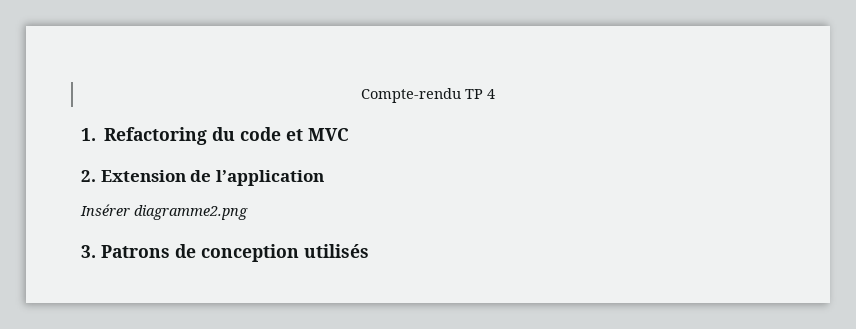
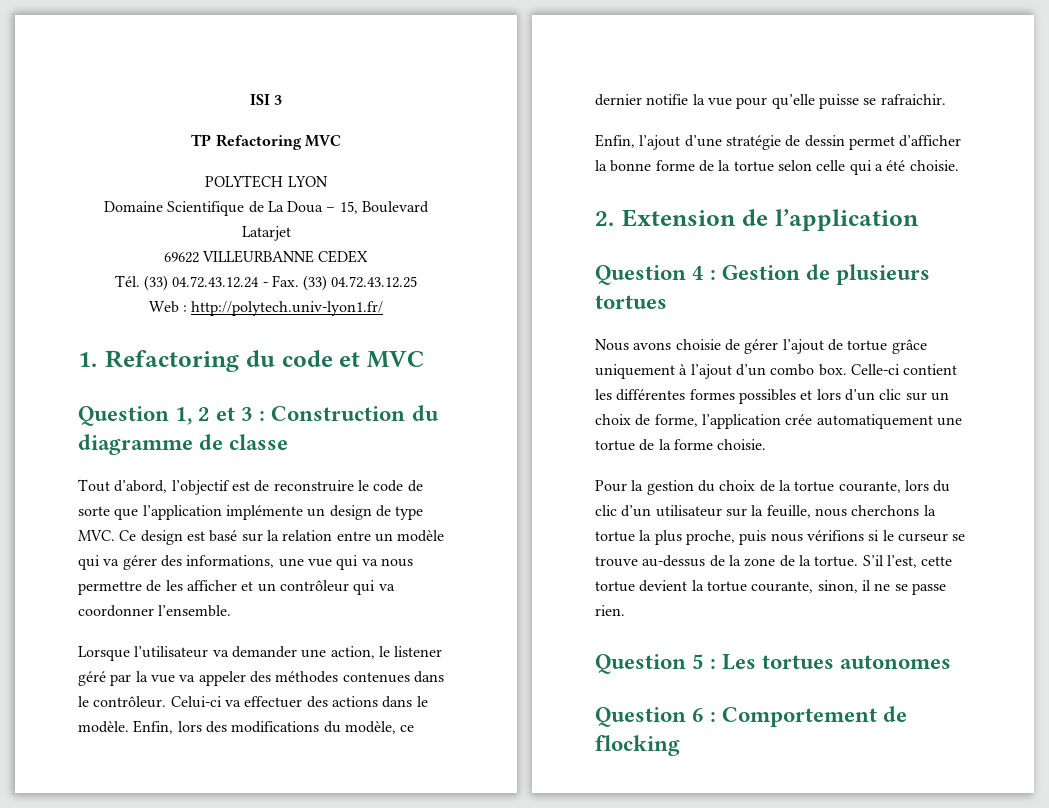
- Compte-rendu TP 4
+ ISI 3
+ TP Refactoring MVC
+ POLYTECH LYON
+ Domaine Scientifique de La Doua – 15, Boulevard Latarjet
+ 69622 VILLEURBANNE CEDEX
+ Tél. (33) 04.72.43.12.24 - Fax. (33) 04.72.43.12.25
+ Web : http://polytech.univ-lyon1.fr/
+ Question 1, 2 et 3 : Construction du diagramme de classe
+ Tout d’abord, l’objectif est de reconstruire le code de sorte que l’application implémente un design de type MVC. Ce design est basé sur la relation entre un modèle qui va gérer des informations, une vue qui va nous permettre de les afficher et un contrôleur qui va coordonner l’ensemble.
+ Lorsque l’utilisateur va demander une action, le listener géré par la vue va appeler des méthodes contenues dans le contrôleur. Celui-ci va effectuer des actions dans le modèle. Enfin, lors des modifications du modèle, ce dernier notifie la vue pour qu’elle puisse se rafraichir.
+ Enfin, l’ajout d’une stratégie de dessin permet d’afficher la bonne forme de la tortue selon celle qui a été choisie.
  2. Extension de l’application
- Insérer diagramme2.png
- 3. Patrons de conception utilisés
+ Question 4 : Gestion de plusieurs tortues
+ Nous avons choisie de gérer l’ajout de tortue grâce uniquement à l’ajout d’un combo box. Celle-ci contient les différentes formes possibles et lors d’un clic sur un choix de forme, l’application crée automatiquement une tortue de la forme choisie.
+ Pour la gestion du choix de la tortue courante, lors du clic d’un utilisateur sur la feuille, nous cherchons la tortue la plus proche, puis nous vérifions si le curseur se trouve au-dessus de la zone de la tortue. S’il l’est, cette tortue devient la tortue courante, sinon, il ne se passe rien.
+ Question 5 : Les tortues autonomes
+ Question 6 : Comportement de flocking

